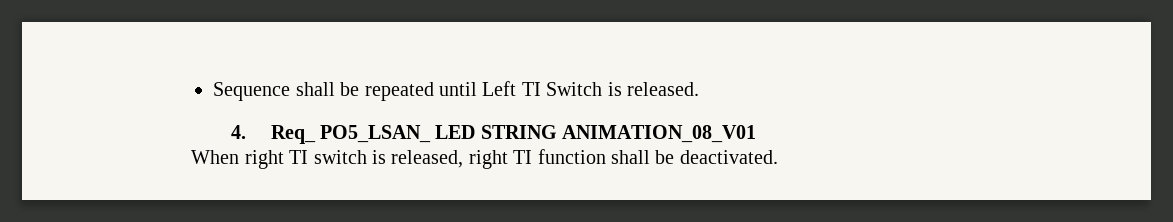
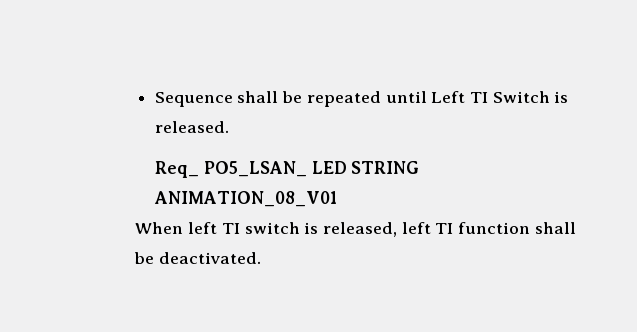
- 4. Req_ PO5_LSAN_ LED STRING ANIMATION_08_V01
+ Req_ PO5_LSAN_ LED STRING ANIMATION_08_V01
- When right TI switch is released, right TI function shall be deactivated.
+ When left TI switch is released, left TI function shall be deactivated.

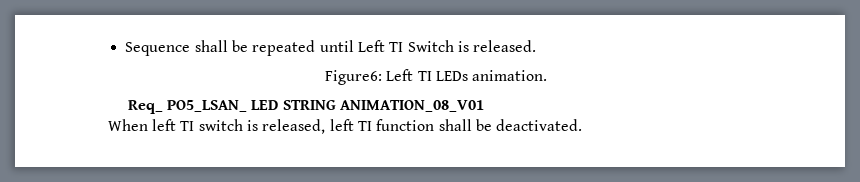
+ Figure6: Left TI LEDs animation.

